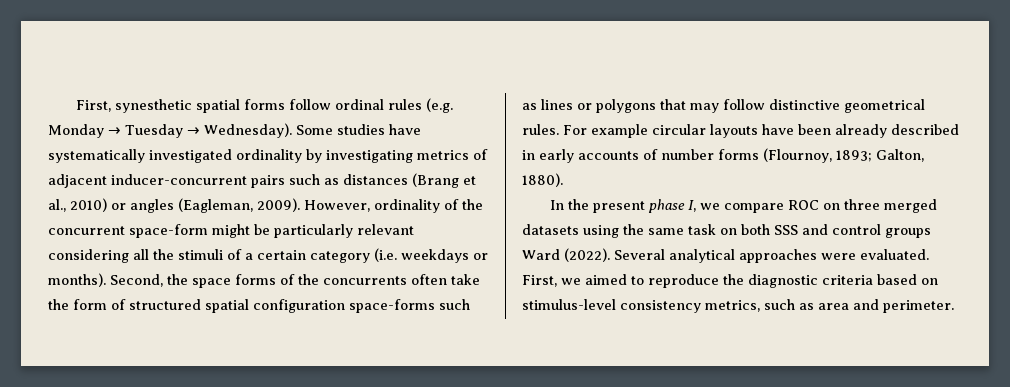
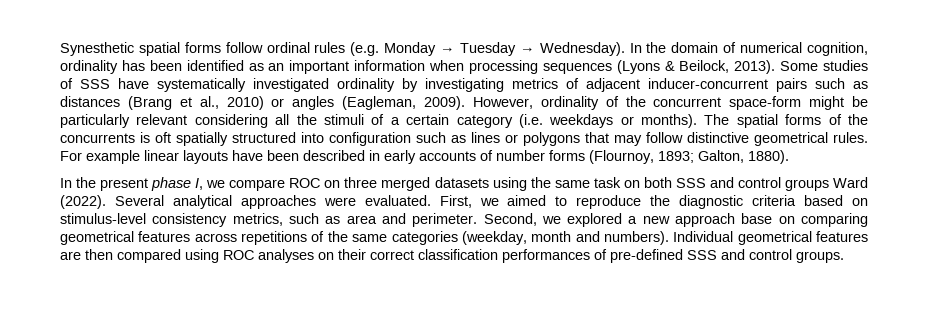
- First, synesthetic spatial forms follow ordinal rules (e.g. Monday → Tuesday → Wednesday).
+ Synesthetic spatial forms follow ordinal rules (e.g. Monday → Tuesday → Wednesday).
- Some studies have systematically investigated ordinality by investigating metrics of adjacent inducer-concurrent pairs such as distances (Brang et al., 2010) or angles (Eagleman, 2009).
+ In the domain of numerical cognition, ordinality has been identified as an important information when processing sequences (Lyons & Beilock, 2013). Some studies of SSS have systematically investigated ordinality by investigating metrics of adjacent inducer-concurrent pairs such as distances (Brang et al., 2010) or angles (Eagleman, 2009).
- Second, the space forms of the concurrents often take the form of structured spatial configuration space-forms such as lines or polygons that may follow distinctive geometrical rules.
+ The spatial forms of the concurrents is oft spatially structured into configuration such as lines or polygons that may follow distinctive geometrical rules.
- For example circular layouts have been already described in early accounts of number forms (Flournoy, 1893; Galton, 1880).
+ For example linear layouts have been described in early accounts of number forms (Flournoy, 1893; Galton, 1880).
+ Second, we explored a new approach base on comparing geometrical features across repetitions of the same categories (weekday, month and numbers). Individual geometrical features are then compared using ROC analyses on their correct classification performances of pre-defined SSS and control groups.

